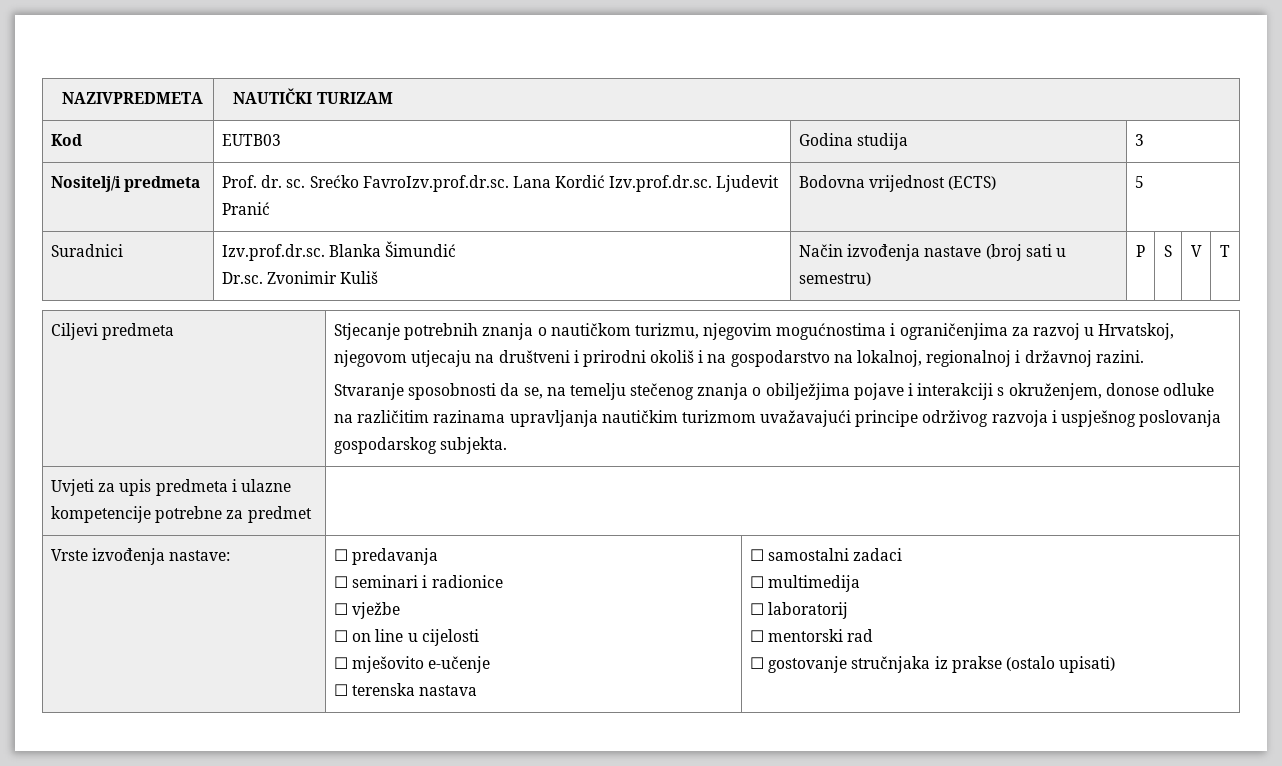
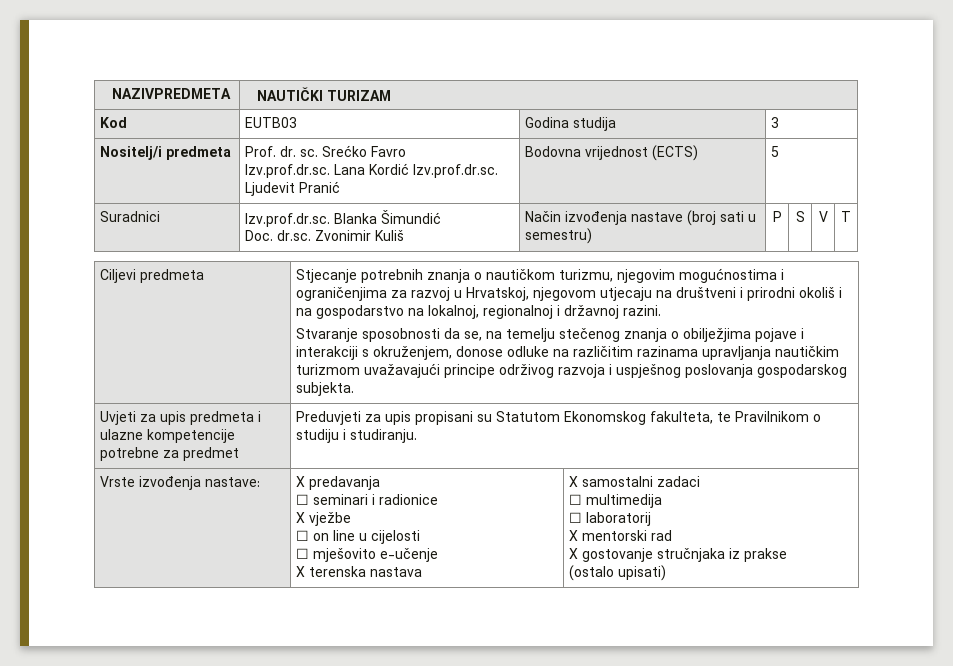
- Nositelj/i predmeta | Prof. dr. sc. Srećko FavroIzv.prof.dr.sc. Lana Kordić Izv.prof.dr.sc. Ljudevit Pranić | Bodovna vrijednost (ECTS) | 5
+ Nositelj/i predmeta | Prof. dr. sc. Srećko Favro
+ Izv.prof.dr.sc. Lana Kordić Izv.prof.dr.sc. Ljudevit Pranić | Bodovna vrijednost (ECTS) | 5
  Suradnici | Izv.prof.dr.sc. Blanka Šimundić
- Dr.sc. Zvonimir Kuliš | Način izvođenja nastave (broj sati u semestru) | P | S | V | T
+ Doc. dr.sc. Zvonimir Kuliš | Način izvođenja nastave (broj sati u semestru) | P | S | V | T
- Uvjeti za upis predmeta i ulazne kompetencije potrebne za predmet |
+ Uvjeti za upis predmeta i ulazne kompetencije potrebne za predmet | Preduvjeti za upis propisani su Statutom Ekonomskog fakulteta, te Pravilnikom o studiju i studiranju.
- Vrste izvođenja nastave: | ☐ predavanja
+ Vrste izvođenja nastave: | X predavanja
  ☐ seminari i radionice
- ☐ vježbe
+ X vježbe
  ☐ on line u cijelosti
  ☐ mješovito e-učenje
- ☐ terenska nastava | ☐ samostalni zadaci
+ X terenska nastava | X samostalni zadaci
  ☐ multimedija
  ☐ laboratorij
- ☐ mentorski rad
- ☐ gostovanje stručnjaka iz prakse (ostalo upisati)
+ X mentorski rad
+ X gostovanje stručnjaka iz prakse
+ (ostalo upisati)

